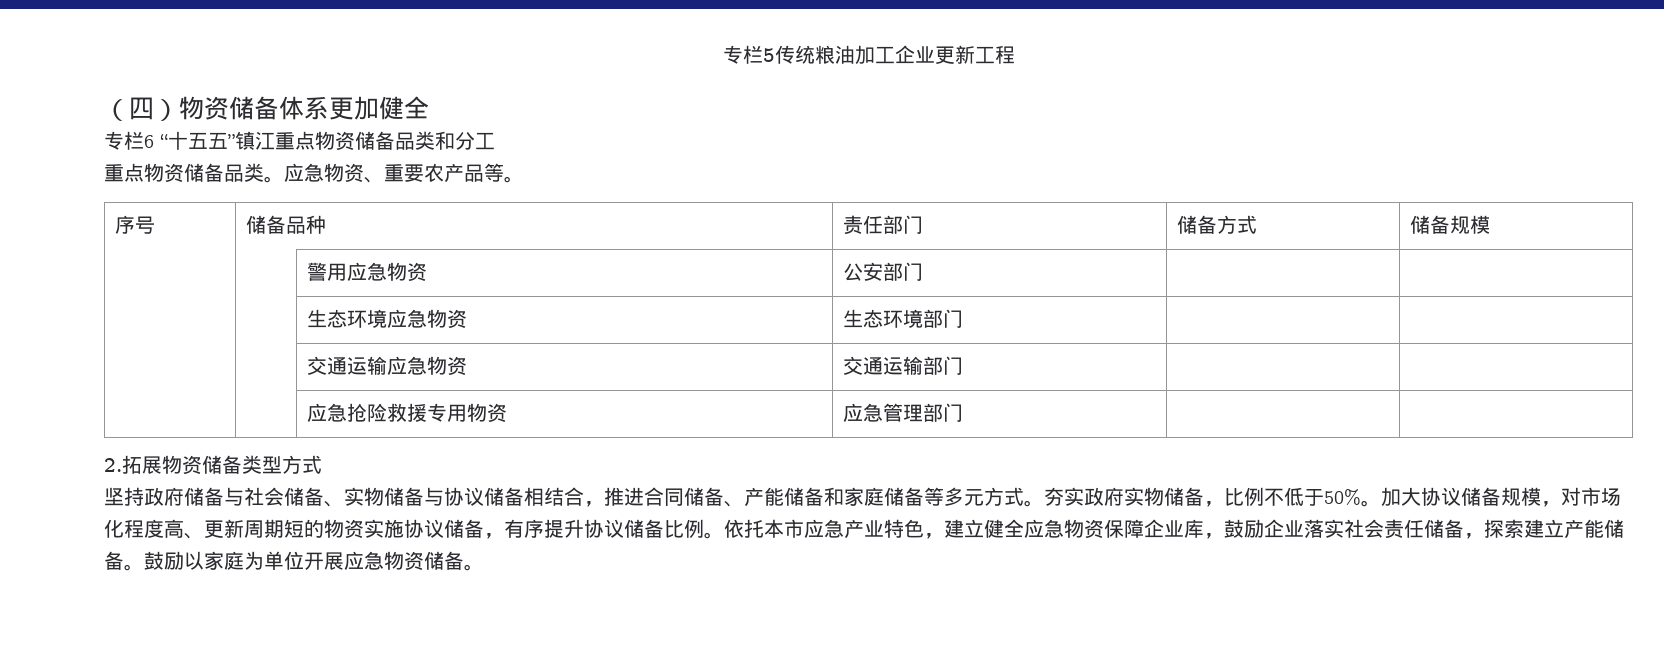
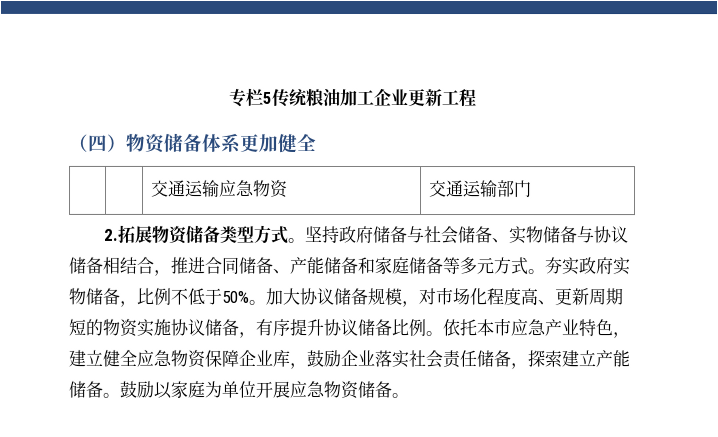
- 专栏6 “十五五”镇江重点物资储备品类和分工
- 重点物资储备品类。应急物资、重要农产品等。
- 序号 | 储备品种 | 责任部门 | 储备方式 | 储备规模
- | | 警用应急物资 | 公安部门 | |
- | | 生态环境应急物资 | 生态环境部门 | |
- | | 交通运输应急物资 | 交通运输部门 | |
- | | 应急抢险救援专用物资 | 应急管理部门 | |
+ | | 交通运输应急物资 | 交通运输部门
- 2.拓展物资储备类型方式
- 坚持政府储备与社会储备、实物储备与协议储备相结合，推进合同储备、产能储备和家庭储备等多元方式。
+ 2.拓展物资储备类型方式。坚持政府储备与社会储备、实物储备与协议储备相结合，推进合同储备、产能储备和家庭储备等多元方式。

